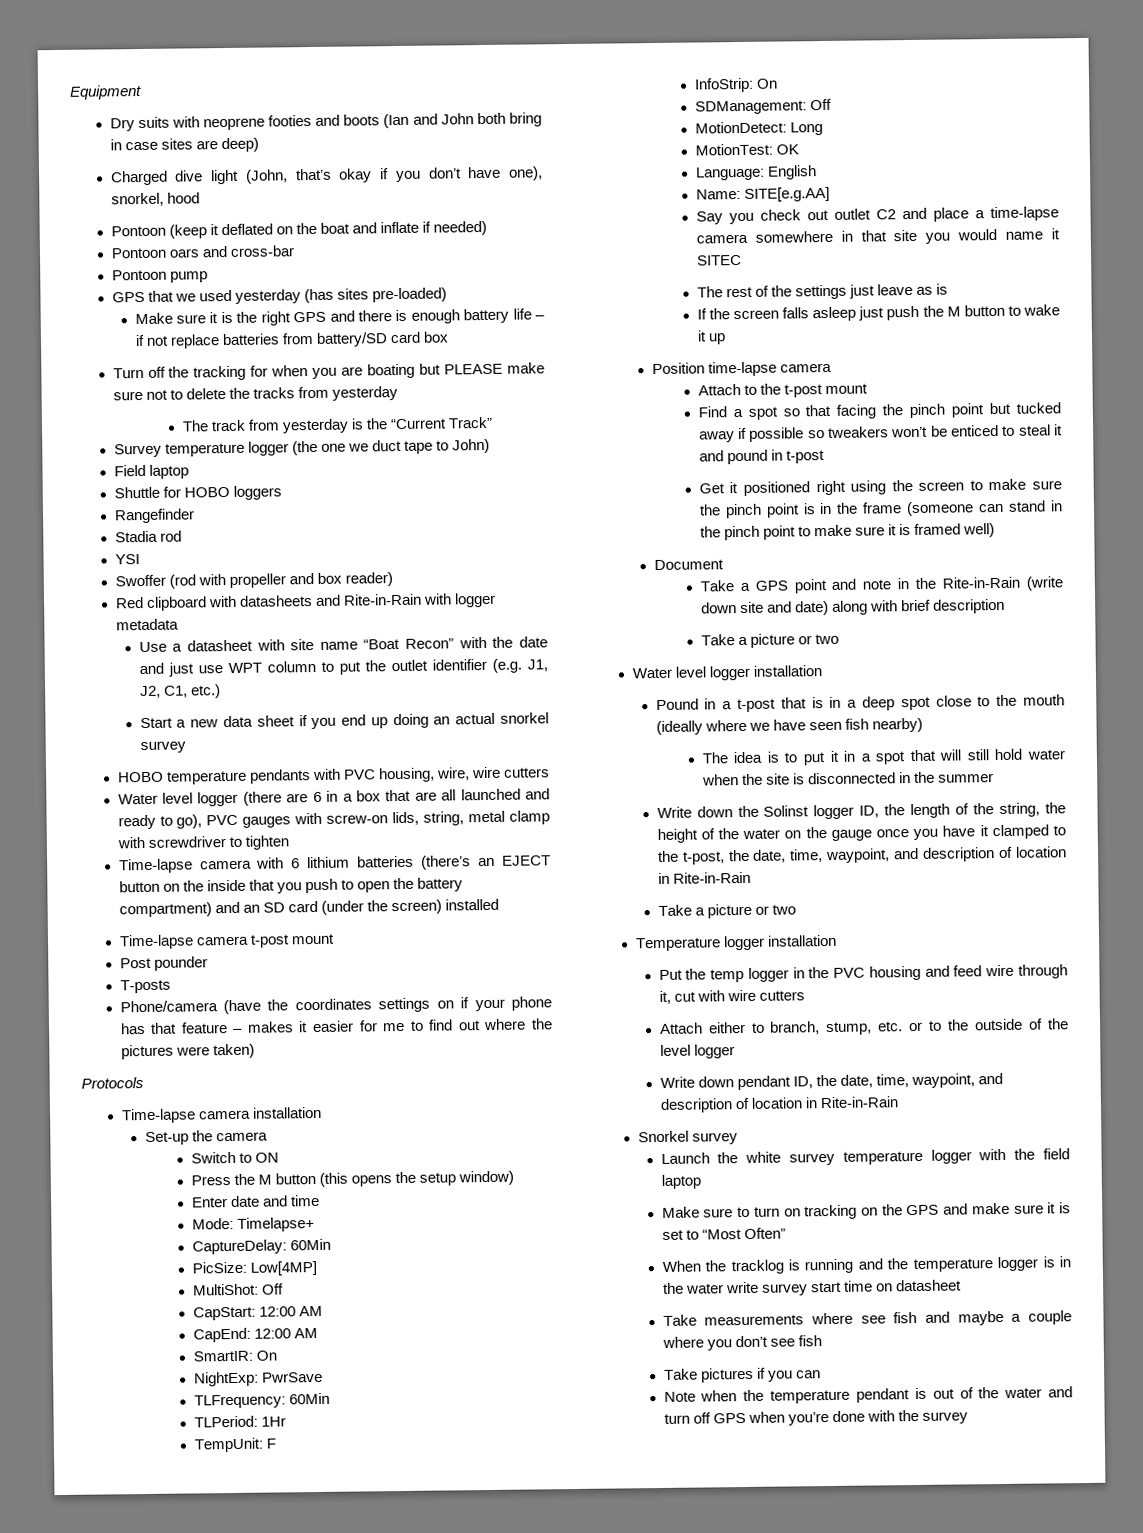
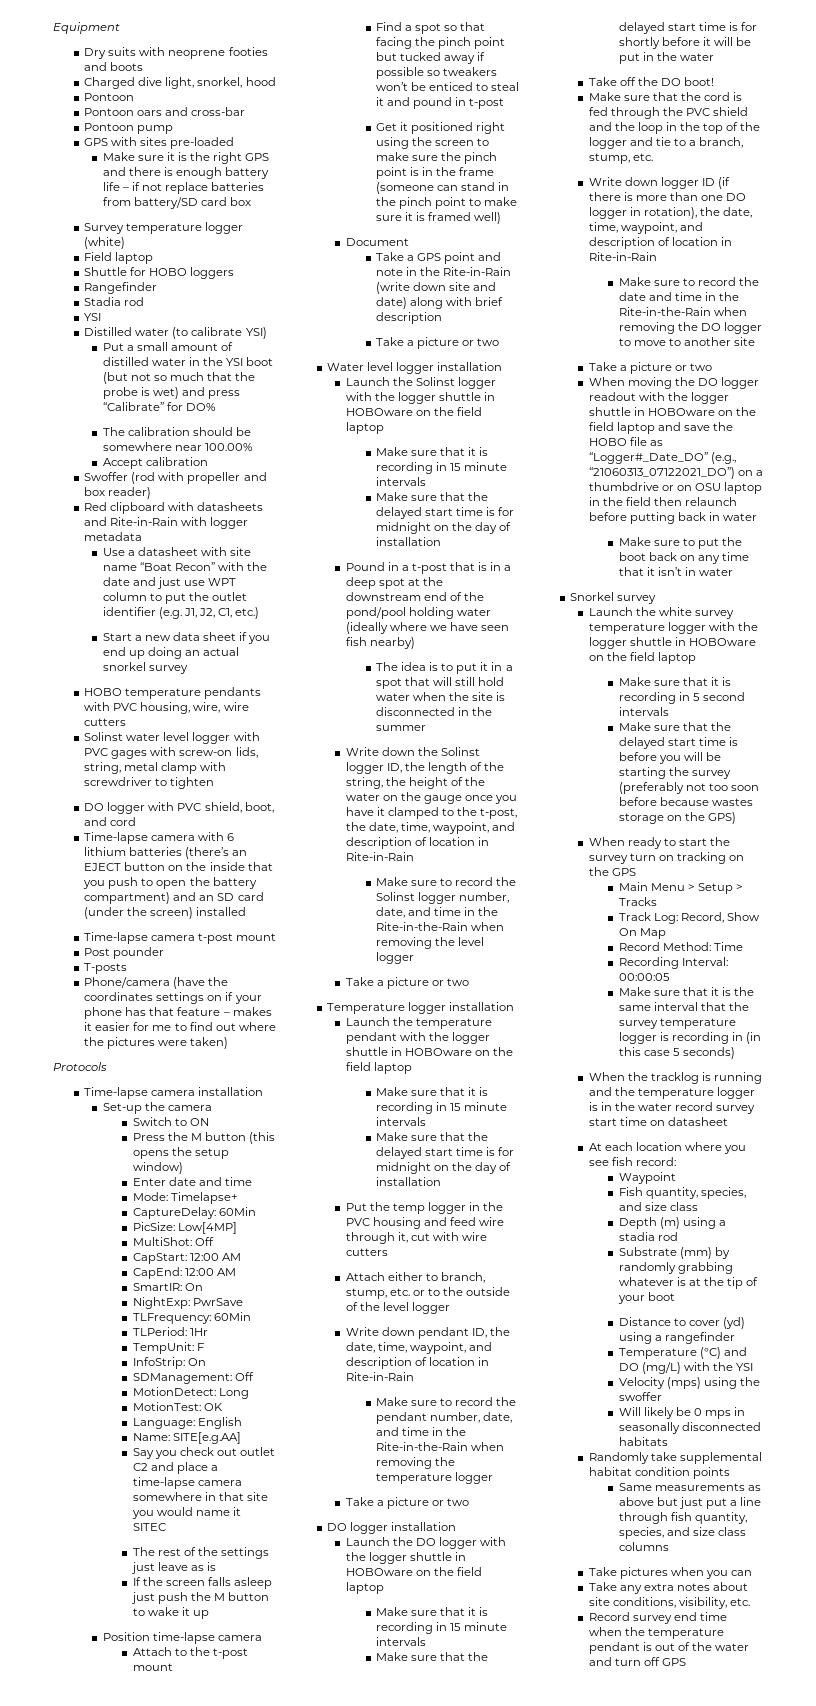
- Dry suits with neoprene footies and boots (Ian and John both bring in case sites are deep)
- Charged dive light (John, that’s okay if you don’t have one), snorkel, hood
- Pontoon (keep it deflated on the boat and inflate if needed)
+ Dry suits with neoprene footies and boots
+ Charged dive light, snorkel, hood
+ Pontoon
- GPS that we used yesterday (has sites pre-loaded)
+ GPS with sites pre-loaded
- Turn off the tracking for when you are boating but PLEASE make sure not to delete the tracks from yesterday
- The track from yesterday is the “Current Track”
- Survey temperature logger (the one we duct tape to John)
+ Survey temperature logger (white)
+ Distilled water (to calibrate YSI)
+ Put a small amount of distilled water in the YSI boot (but not so much that the probe is wet) and press “Calibrate” for DO%
+ The calibration should be somewhere near 100.00%
+ Accept calibration
- Water level logger (there are 6 in a box that are all launched and ready to go), PVC gauges with screw-on lids, string, metal clamp with screwdriver to tighten
+ Solinst water level logger with PVC gages with screw-on lids, string, metal clamp with screwdriver to tighten
+ DO logger with PVC shield, boot, and cord
+ Launch the Solinst logger with the logger shuttle in HOBOware on the field laptop
+ Make sure that it is recording in 15 minute intervals
+ Make sure that the delayed start time is for midnight on the day of installation
- Pound in a t-post that is in a deep spot close to the mouth (ideally where we have seen fish nearby)
+ Pound in a t-post that is in a deep spot at the downstream end of the pond/pool holding water (ideally where we have seen fish nearby)
+ Make sure to record the Solinst logger number, date, and time in the Rite-in-the-Rain when removing the level logger
+ Launch the temperature pendant with the logger shuttle in HOBOware on the field laptop
+ Make sure that it is recording in 15 minute intervals
+ Make sure that the delayed start time is for midnight on the day of installation
+ Make sure to record the pendant number, date, and time in the Rite-in-the-Rain when removing the temperature logger
+ Take a picture or two
+ DO logger installation
+ Launch the DO logger with the logger shuttle in HOBOware on the field laptop
+ Make sure that it is recording in 15 minute intervals
+ Make sure that the delayed start time is for shortly before it will be put in the water
+ Take off the DO boot!
+ Make sure that the cord is fed through the PVC shield and the loop in the top of the logger and tie to a branch, stump, etc.
+ Write down logger ID (if there is more than one DO logger in rotation), the date, time, waypoint, and description of location in Rite-in-Rain
+ Make sure to record the date and time in the Rite-in-the-Rain when removing the DO logger to move to another site
+ Take a picture or two
+ When moving the DO logger readout with the logger shuttle in HOBOware on the field laptop and save the HOBO file as “Logger#_Date_DO” (e.g., “21060313_07122021_DO”) on a thumbdrive or on OSU laptop in the field then relaunch before putting back in water
+ Make sure to put the boot back on any time that it isn’t in water
- Launch the white survey temperature logger with the field laptop
- Make sure to turn on tracking on the GPS and make sure it is set to “Most Often”
+ Launch the white survey temperature logger with the logger shuttle in HOBOware on the field laptop
+ Make sure that it is recording in 5 second intervals
+ Make sure that the delayed start time is before you will be starting the survey (preferably not too soon before because wastes storage on the GPS)
+ When ready to start the survey turn on tracking on the GPS
+ Main Menu > Setup > Tracks
+ Track Log: Record, Show On Map
+ Record Method: Time
+ Recording Interval: 00:00:05
+ Make sure that it is the same interval that the survey temperature logger is recording in (in this case 5 seconds)
- When the tracklog is running and the temperature logger is in the water write survey start time on datasheet
+ When the tracklog is running and the temperature logger is in the water record survey start time on datasheet
- Take measurements where see fish and maybe a couple where you don’t see fish
+ At each location where you see fish record:
+ Waypoint
+ Fish quantity, species, and size class
+ Depth (m) using a stadia rod
+ Substrate (mm) by randomly grabbing whatever is at the tip of your boot
+ Distance to cover (yd) using a rangefinder
+ Temperature (°C) and DO (mg/L) with the YSI
+ Velocity (mps) using the swoffer
+ Will likely be 0 mps in seasonally disconnected habitats
+ Randomly take supplemental habitat condition points
+ Same measurements as above but just put a line through fish quantity, species, and size class columns
- Take pictures if you can
+ Take pictures when you can
- Note when the temperature pendant is out of the water and turn off GPS when you’re done with the survey
+ Take any extra notes about site conditions, visibility, etc.
+ Record survey end time when the temperature pendant is out of the water and turn off GPS

